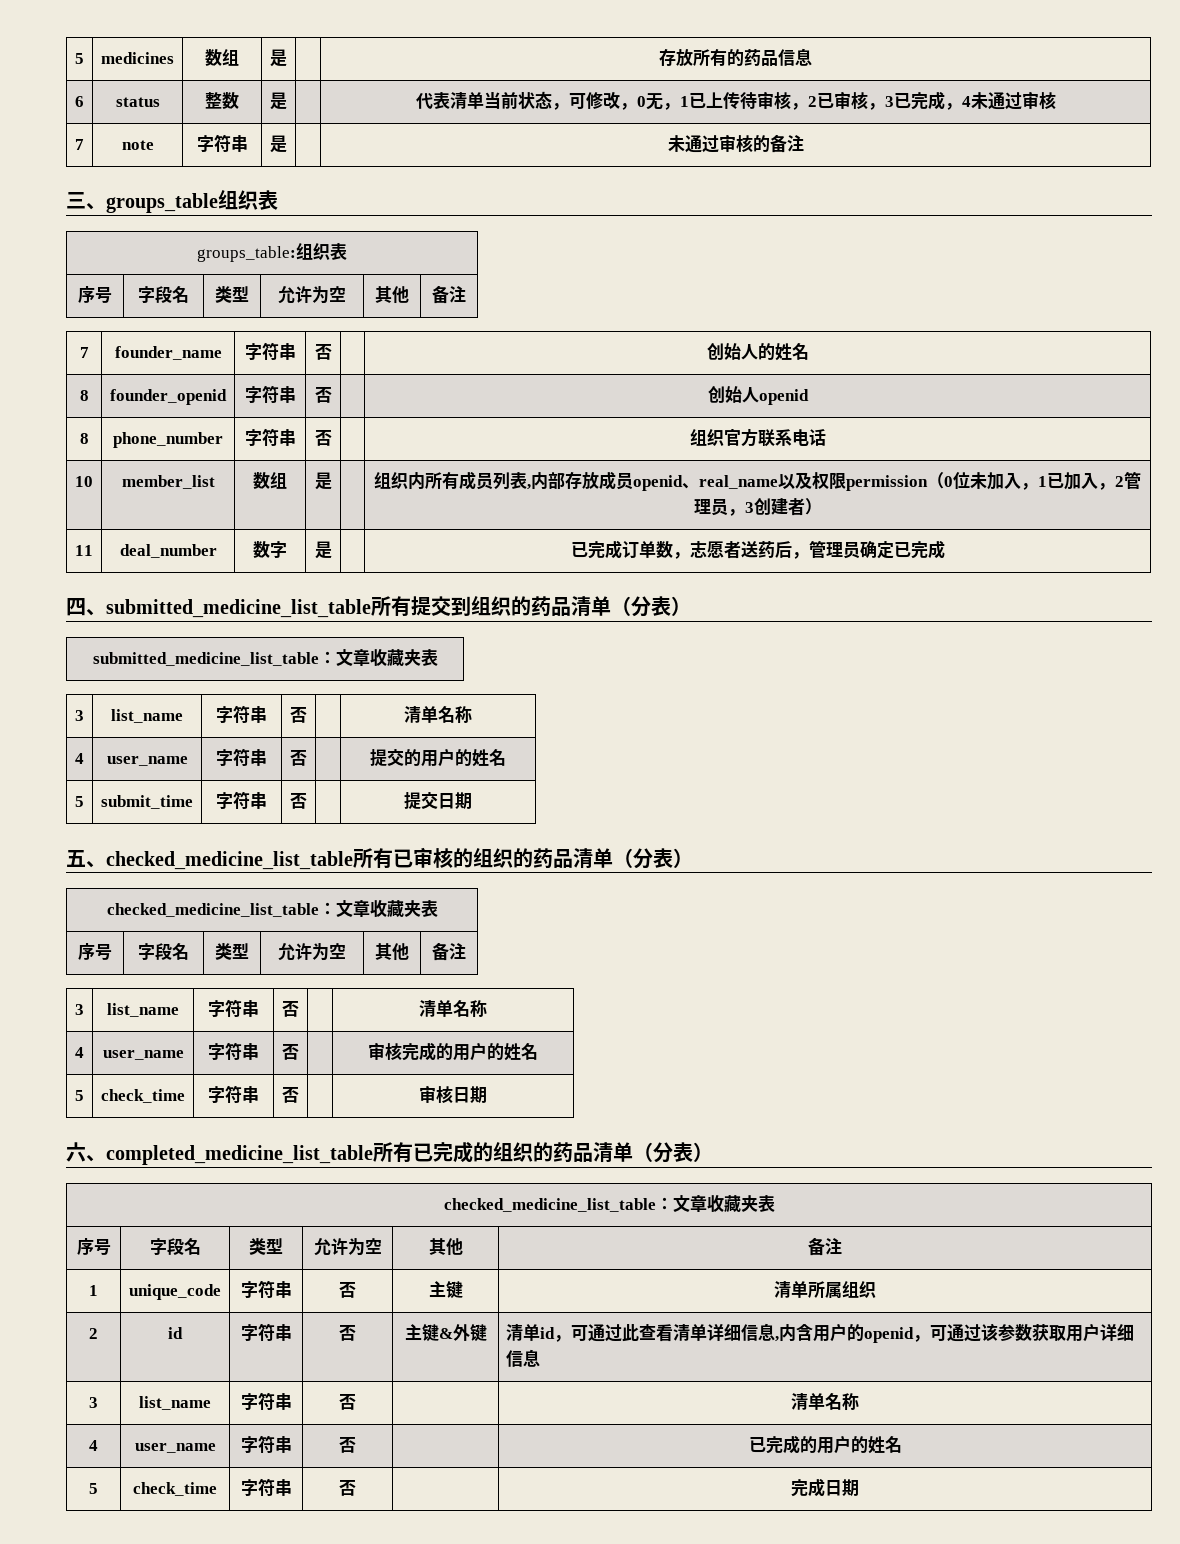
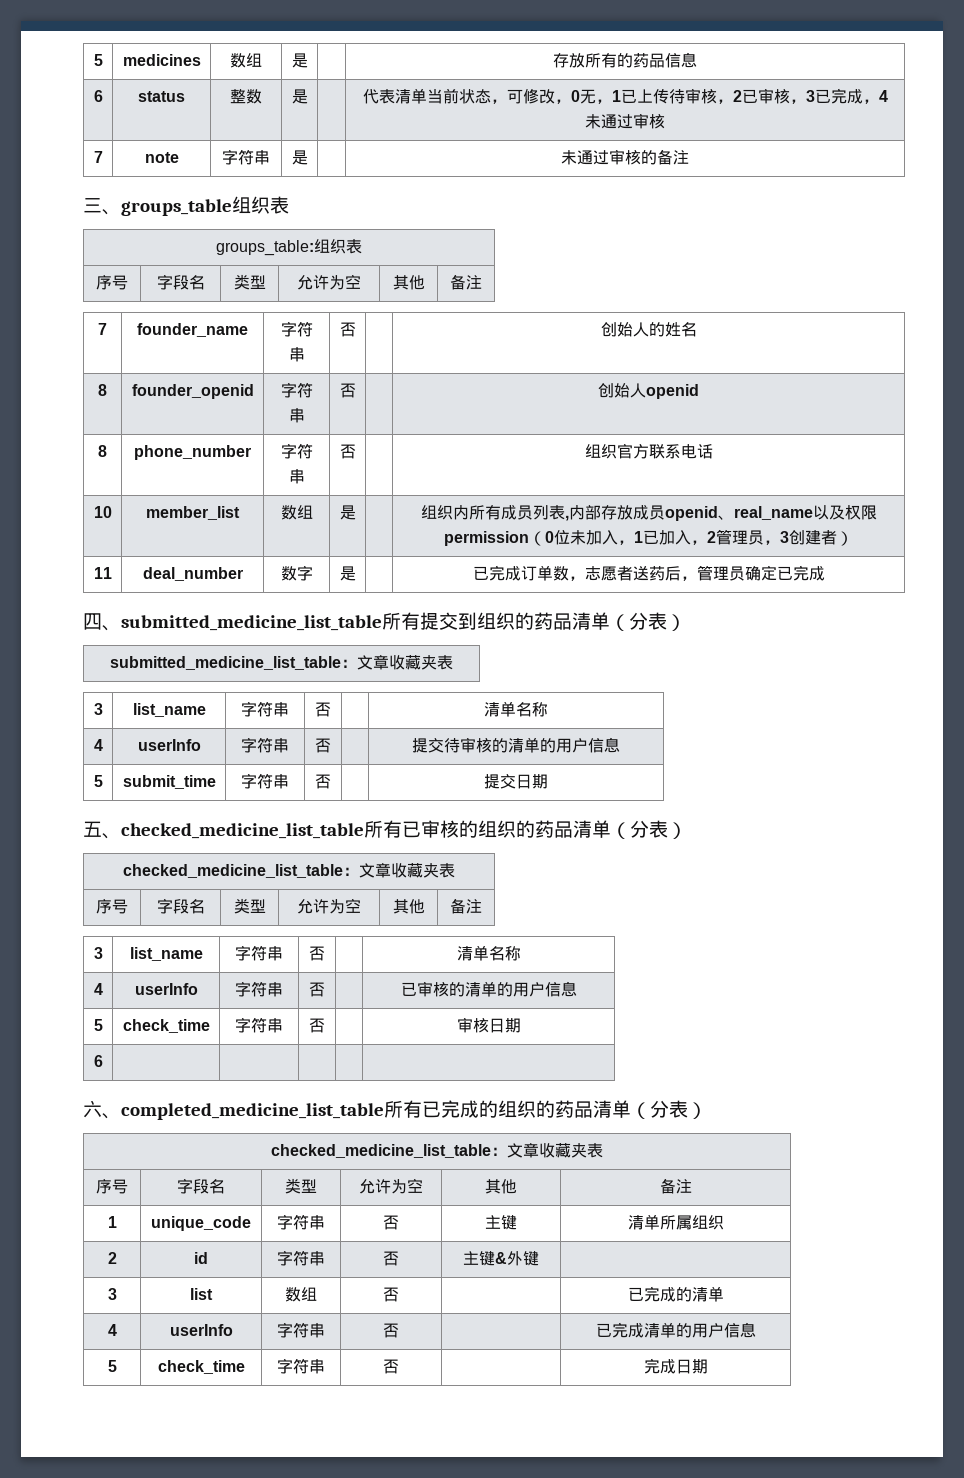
- 4 | user_name | 字符串 | 否 | | 提交的用户的姓名
+ 4 | userInfo | 字符串 | 否 | | 提交待审核的清单的用户信息
- 4 | user_name | 字符串 | 否 | | 审核完成的用户的姓名
+ 4 | userInfo | 字符串 | 否 | | 已审核的清单的用户信息
+ 6 | | | | |
- 2 | id | 字符串 | 否 | 主键&外键 | 清单id，可通过此查看清单详细信息,内含用户的openid，可通过该参数获取用户详细信息
- 3 | list_name | 字符串 | 否 | | 清单名称
- 4 | user_name | 字符串 | 否 | | 已完成的用户的姓名
+ 2 | id | 字符串 | 否 | 主键&外键 |
+ 3 | list | 数组 | 否 | | 已完成的清单
+ 4 | userInfo | 字符串 | 否 | | 已完成清单的用户信息

